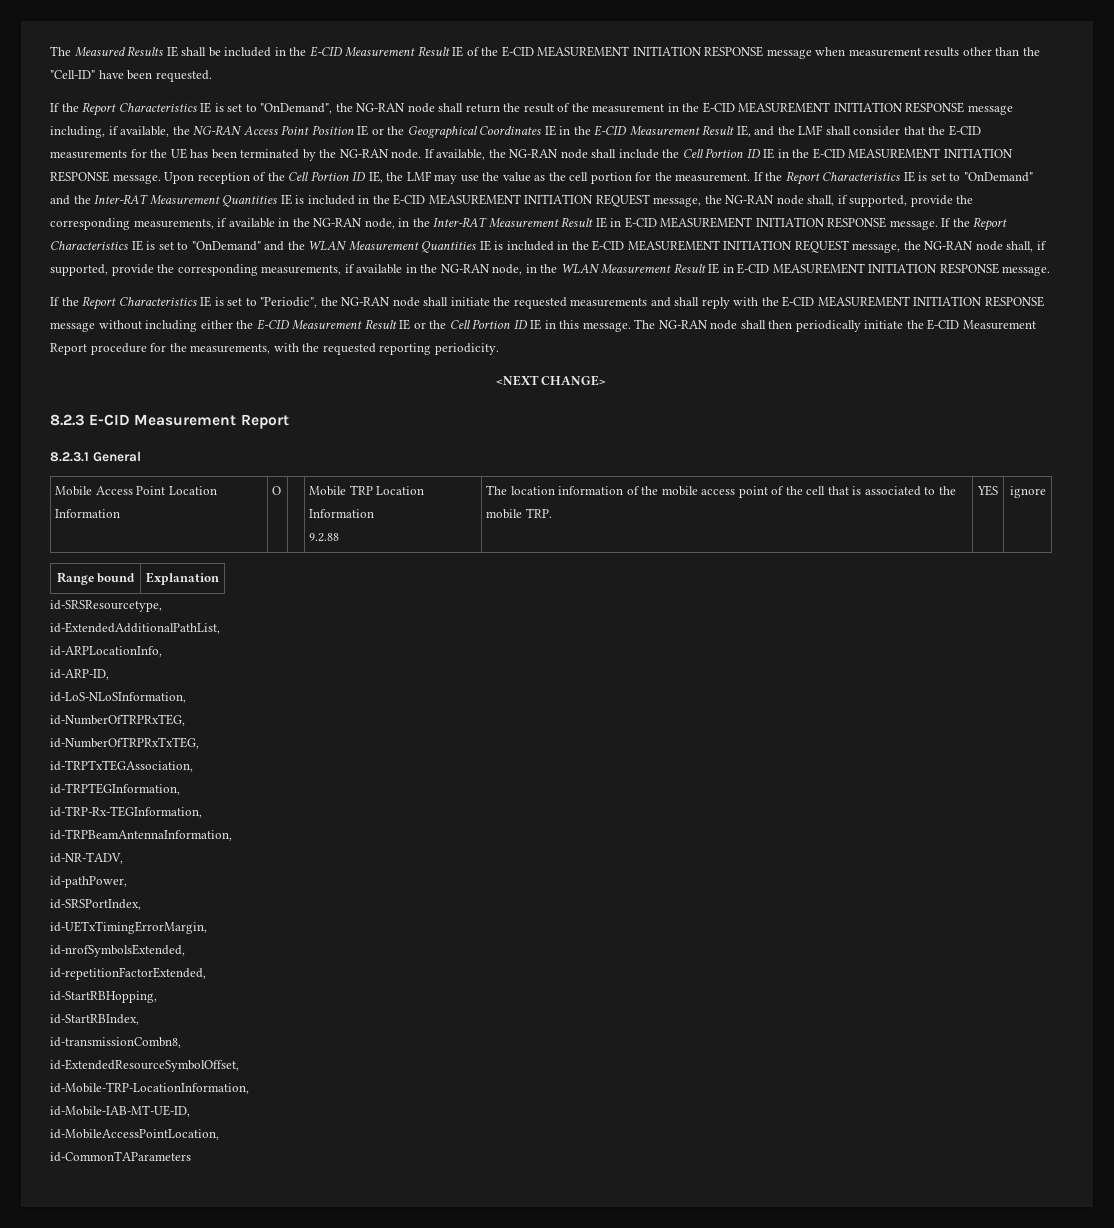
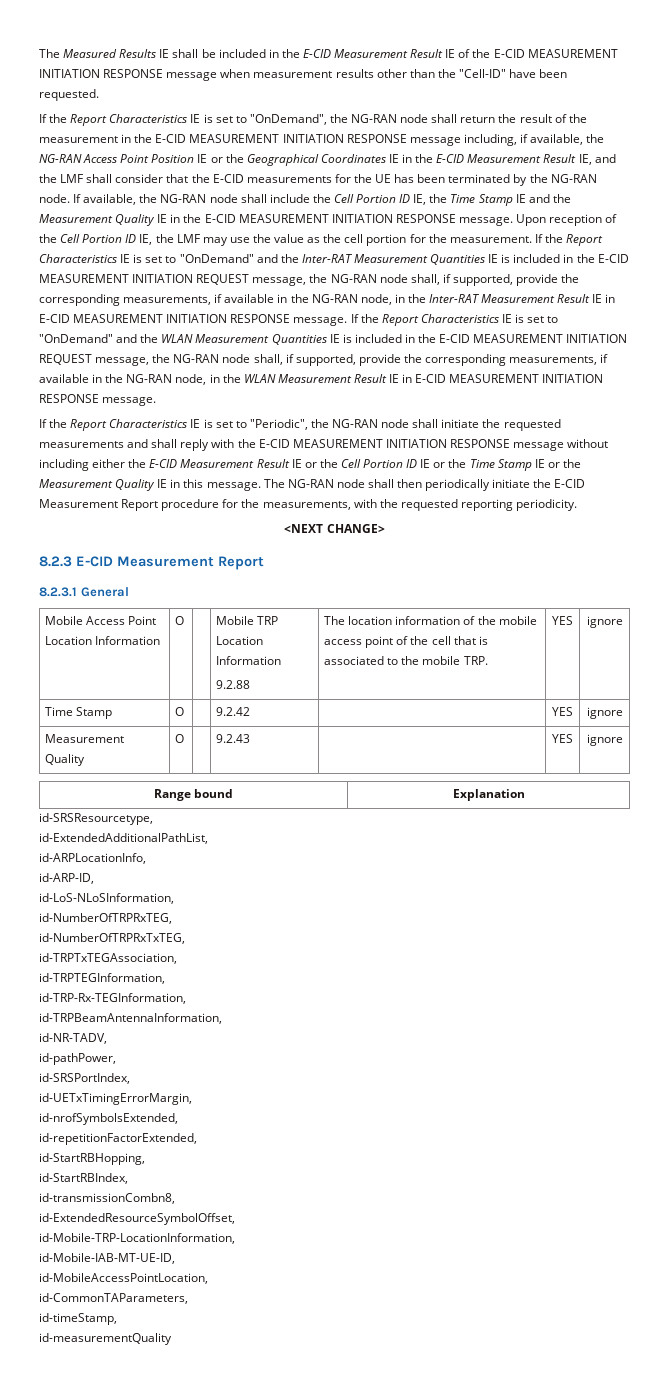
- If available, the NG-RAN node shall include the Cell Portion ID IE in the E-CID MEASUREMENT INITIATION RESPONSE message.
+ If available, the NG-RAN node shall include the Cell Portion ID IE, the Time Stamp IE and the Measurement Quality IE in the E-CID MEASUREMENT INITIATION RESPONSE message.
- If the Report Characteristics IE is set to "Periodic", the NG-RAN node shall initiate the requested measurements and shall reply with the E-CID MEASUREMENT INITIATION RESPONSE message without including either the E-CID Measurement Result IE or the Cell Portion ID IE in this message.
+ If the Report Characteristics IE is set to "Periodic", the NG-RAN node shall initiate the requested measurements and shall reply with the E-CID MEASUREMENT INITIATION RESPONSE message without including either the E-CID Measurement Result IE or the Cell Portion ID IE or the Time Stamp IE or the Measurement Quality IE in this message.
+ Time Stamp | O | | 9.2.42 | | YES | ignore
+ Measurement Quality | O | | 9.2.43 | | YES | ignore
- id-CommonTAParameters
+ id-CommonTAParameters,
+ id-timeStamp,
+ id-measurementQuality

